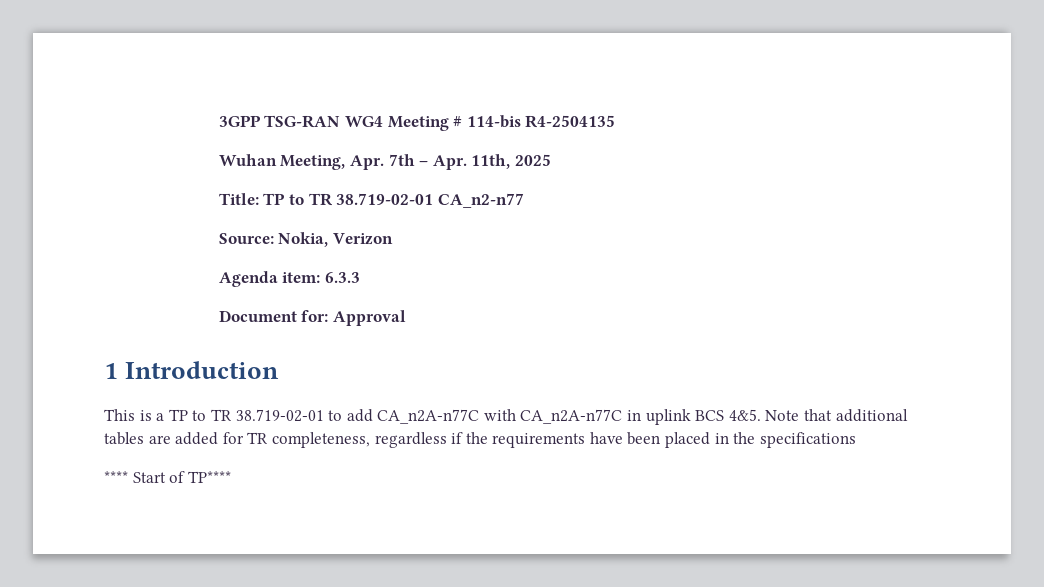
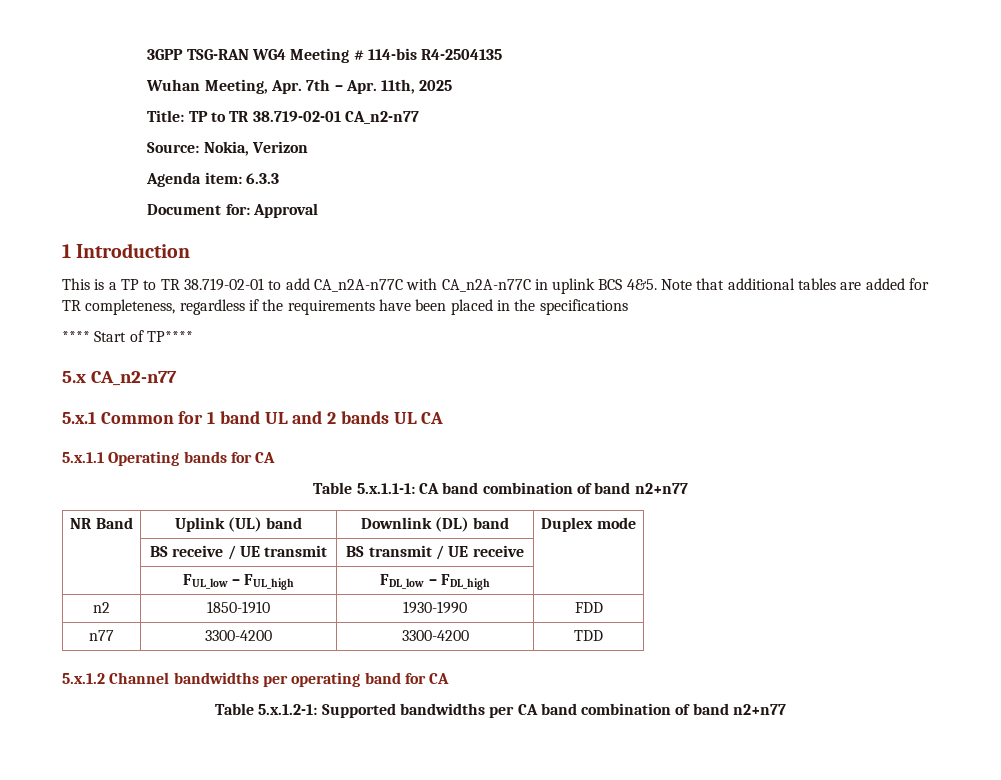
+ 5.x CA_n2-n77
+ 5.x.1 Common for 1 band UL and 2 bands UL CA
+ 5.x.1.1 Operating bands for CA
+ Table 5.x.1.1-1: CA band combination of band n2+n77
+ NR Band | Uplink (UL) band | Downlink (DL) band | Duplex mode
+ | BS receive / UE transmit | BS transmit / UE receive |
+ | FUL_low – FUL_high | FDL_low – FDL_high |
+ n2 | 1850-1910 | 1930-1990 | FDD
+ n77 | 3300-4200 | 3300-4200 | TDD
+ 5.x.1.2 Channel bandwidths per operating band for CA
+ Table 5.x.1.2-1: Supported bandwidths per CA band combination of band n2+n77

